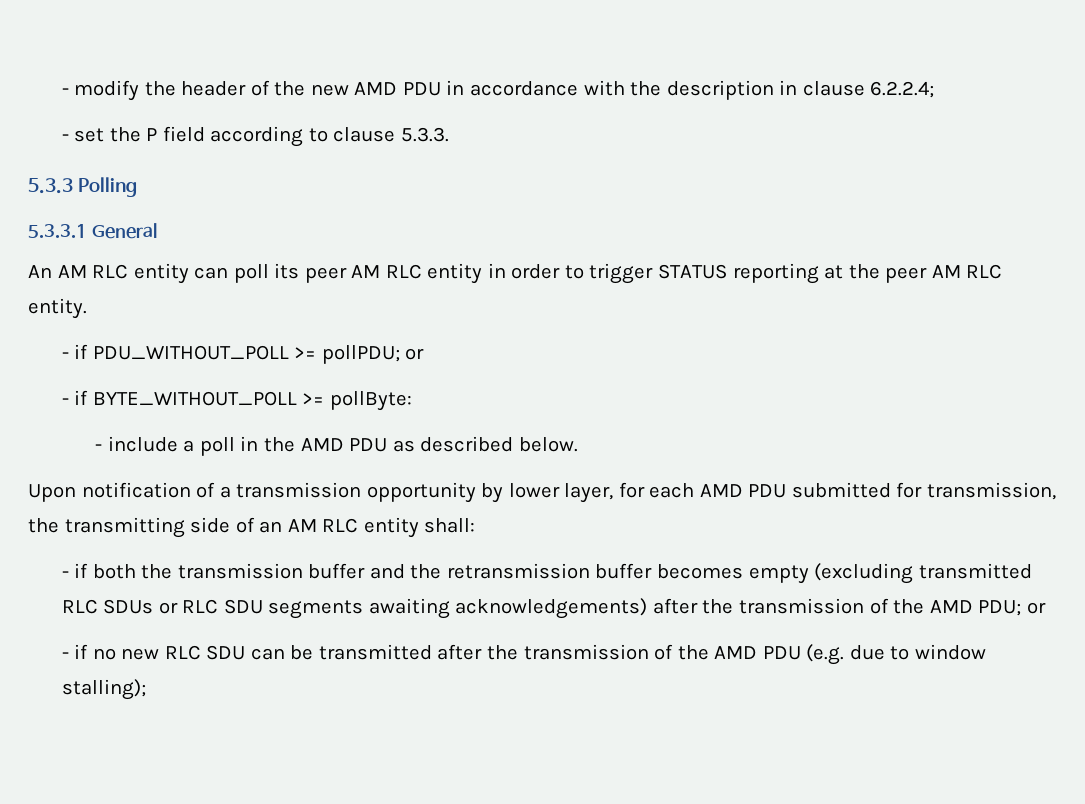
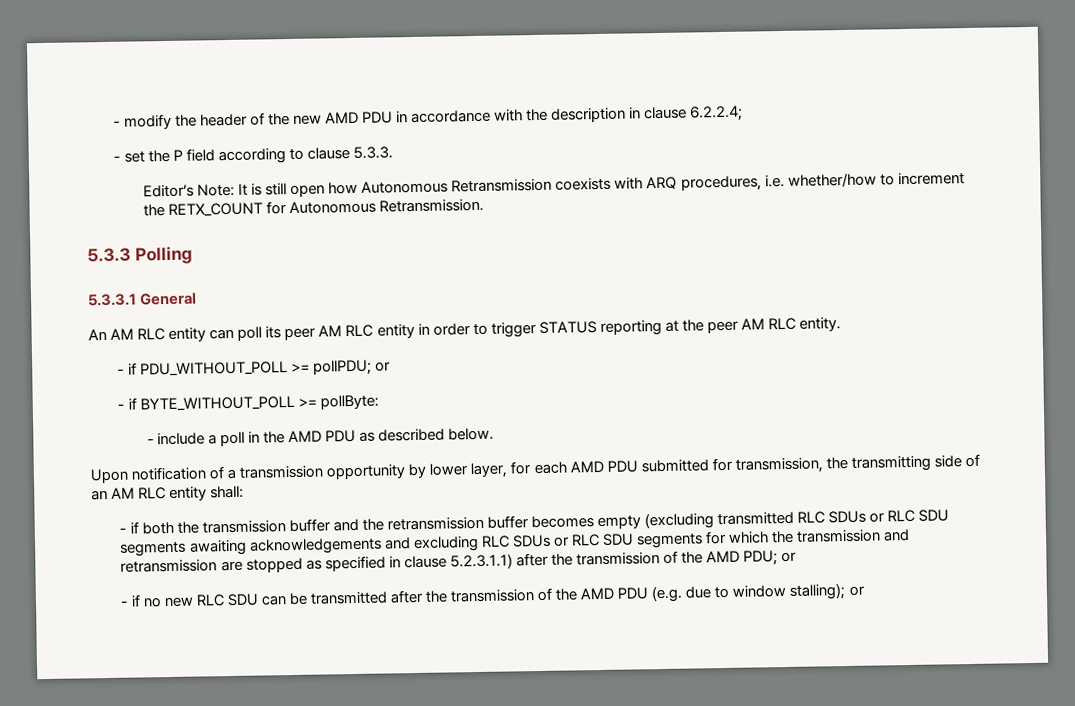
+ Editor’s Note: It is still open how Autonomous Retransmission coexists with ARQ procedures, i.e. whether/how to increment the RETX_COUNT for Autonomous Retransmission.
- - if both the transmission buffer and the retransmission buffer becomes empty (excluding transmitted RLC SDUs or RLC SDU segments awaiting acknowledgements) after the transmission of the AMD PDU; or
+ - if both the transmission buffer and the retransmission buffer becomes empty (excluding transmitted RLC SDUs or RLC SDU segments awaiting acknowledgements and excluding RLC SDUs or RLC SDU segments for which the transmission and retransmission are stopped as specified in clause 5.2.3.1.1) after the transmission of the AMD PDU; or
- - if no new RLC SDU can be transmitted after the transmission of the AMD PDU (e.g. due to window stalling);
+ - if no new RLC SDU can be transmitted after the transmission of the AMD PDU (e.g. due to window stalling); or

